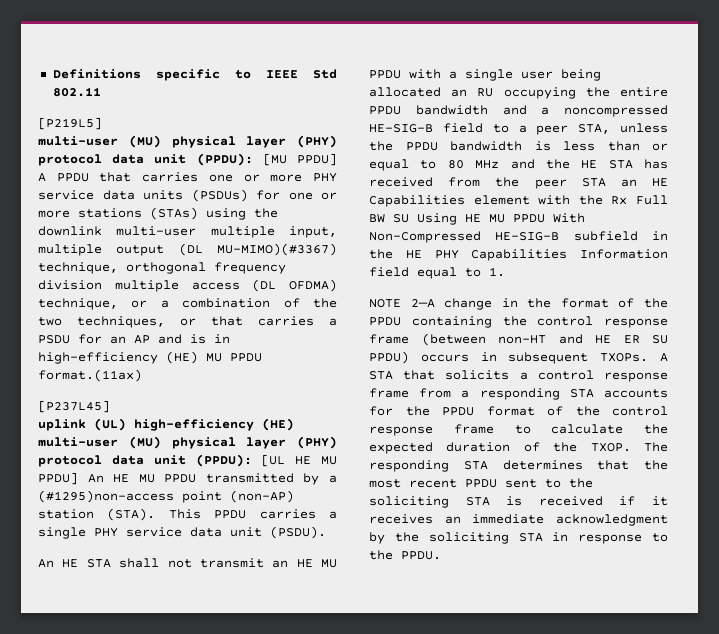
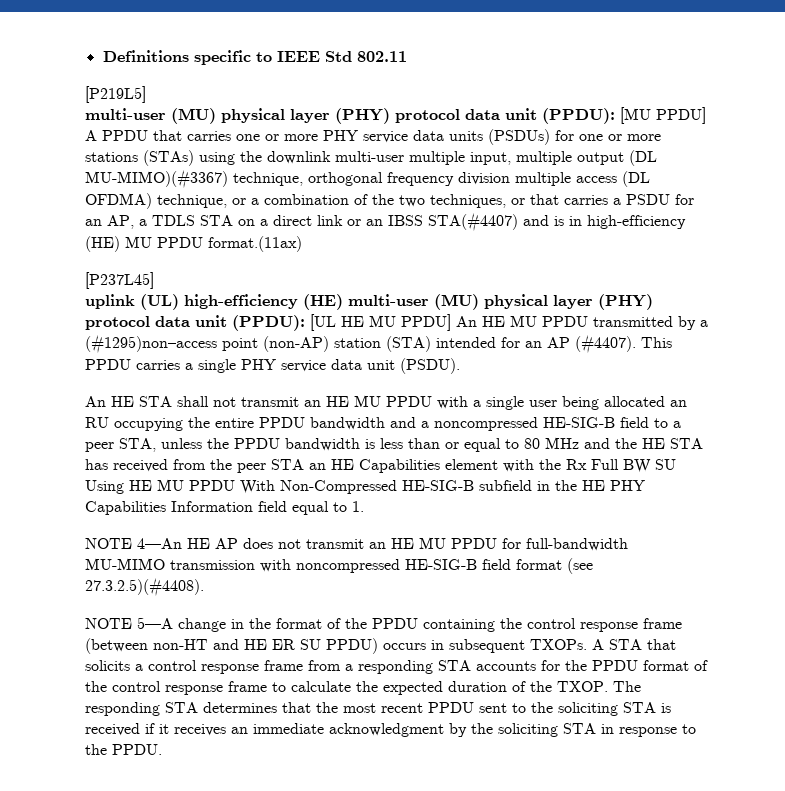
- [MU PPDU] A PPDU that carries one or more PHY service data units (PSDUs) for one or more stations (STAs) using the downlink multi-user multiple input, multiple output (DL MU-MIMO)(#3367) technique, orthogonal frequency division multiple access (DL OFDMA) technique, or a combination of the two techniques, or that carries a PSDU for an AP and is in high-efficiency (HE) MU PPDU format.(11ax)
+ [MU PPDU] A PPDU that carries one or more PHY service data units (PSDUs) for one or more stations (STAs) using the downlink multi-user multiple input, multiple output (DL MU-MIMO)(#3367) technique, orthogonal frequency division multiple access (DL OFDMA) technique, or a combination of the two techniques, or that carries a PSDU for an AP, a TDLS STA on a direct link or an IBSS STA(#4407) and is in high-efficiency (HE) MU PPDU format.(11ax)
- uplink (UL) high-efficiency (HE) multi-user (MU) physical layer (PHY) protocol data unit (PPDU): [UL HE MU PPDU] An HE MU PPDU transmitted by a (#1295)non–access point (non-AP) station (STA).
+ uplink (UL) high-efficiency (HE) multi-user (MU) physical layer (PHY) protocol data unit (PPDU): [UL HE MU PPDU] An HE MU PPDU transmitted by a (#1295)non–access point (non-AP) station (STA) intended for an AP (#4407).
- NOTE 2—A change in the format of the PPDU containing the control response frame (between non-HT and HE ER SU PPDU) occurs in subsequent TXOPs.
+ NOTE 4—An HE AP does not transmit an HE MU PPDU for full-bandwidth MU-MIMO transmission with noncompressed HE-SIG-B field format (see 27.3.2.5)(#4408).
+ NOTE 5—A change in the format of the PPDU containing the control response frame (between non-HT and HE ER SU PPDU) occurs in subsequent TXOPs.

